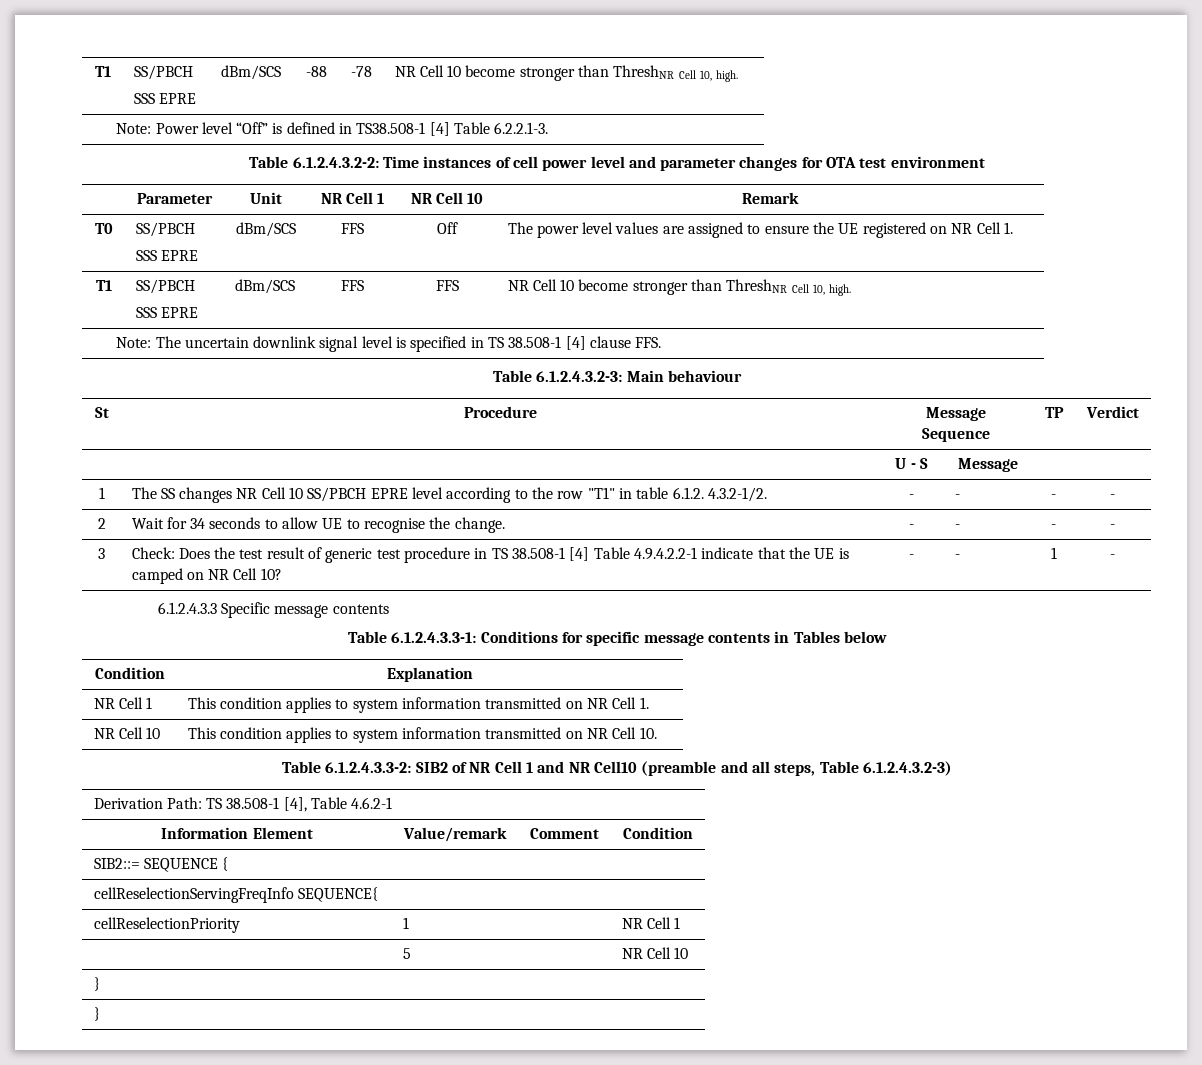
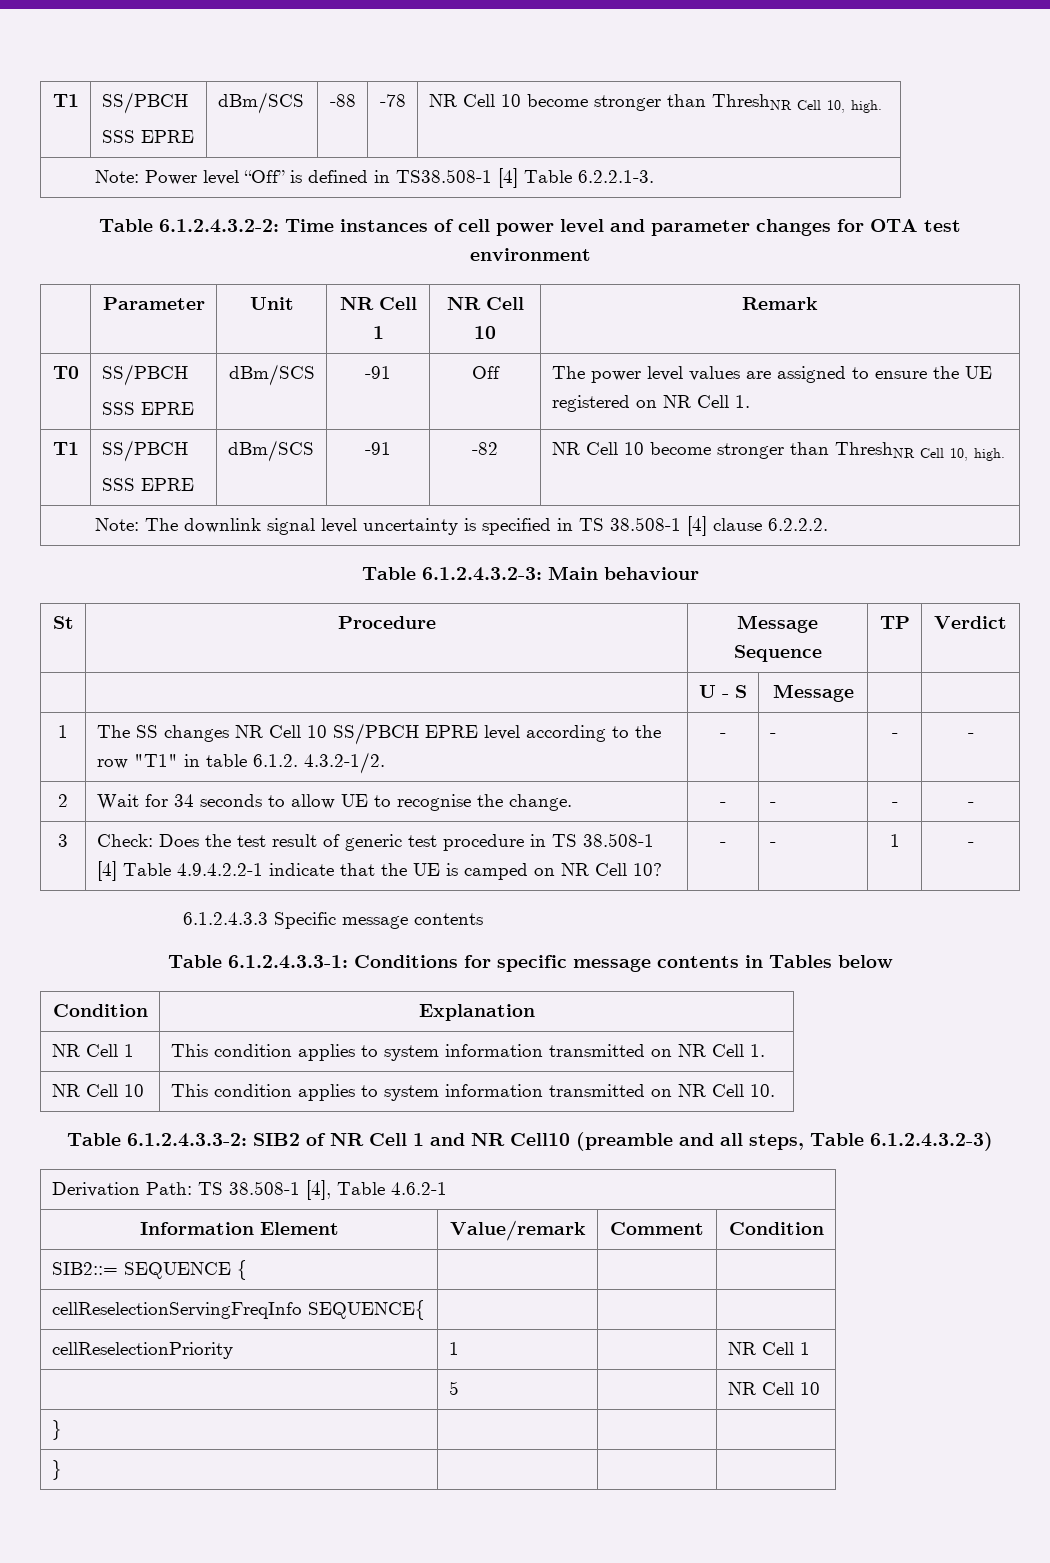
  T0 | SS/PBCH
- SSS EPRE | dBm/SCS | FFS | Off | The power level values are assigned to ensure the UE registered on NR Cell 1.
+ SSS EPRE | dBm/SCS | -91 | Off | The power level values are assigned to ensure the UE registered on NR Cell 1.
  T1 | SS/PBCH
- SSS EPRE | dBm/SCS | FFS | FFS | NR Cell 10 become stronger than ThreshNR Cell 10, high.
+ SSS EPRE | dBm/SCS | -91 | -82 | NR Cell 10 become stronger than ThreshNR Cell 10, high.
- Note: The uncertain downlink signal level is specified in TS 38.508-1 [4] clause FFS.
+ Note: The downlink signal level uncertainty is specified in TS 38.508-1 [4] clause 6.2.2.2.

